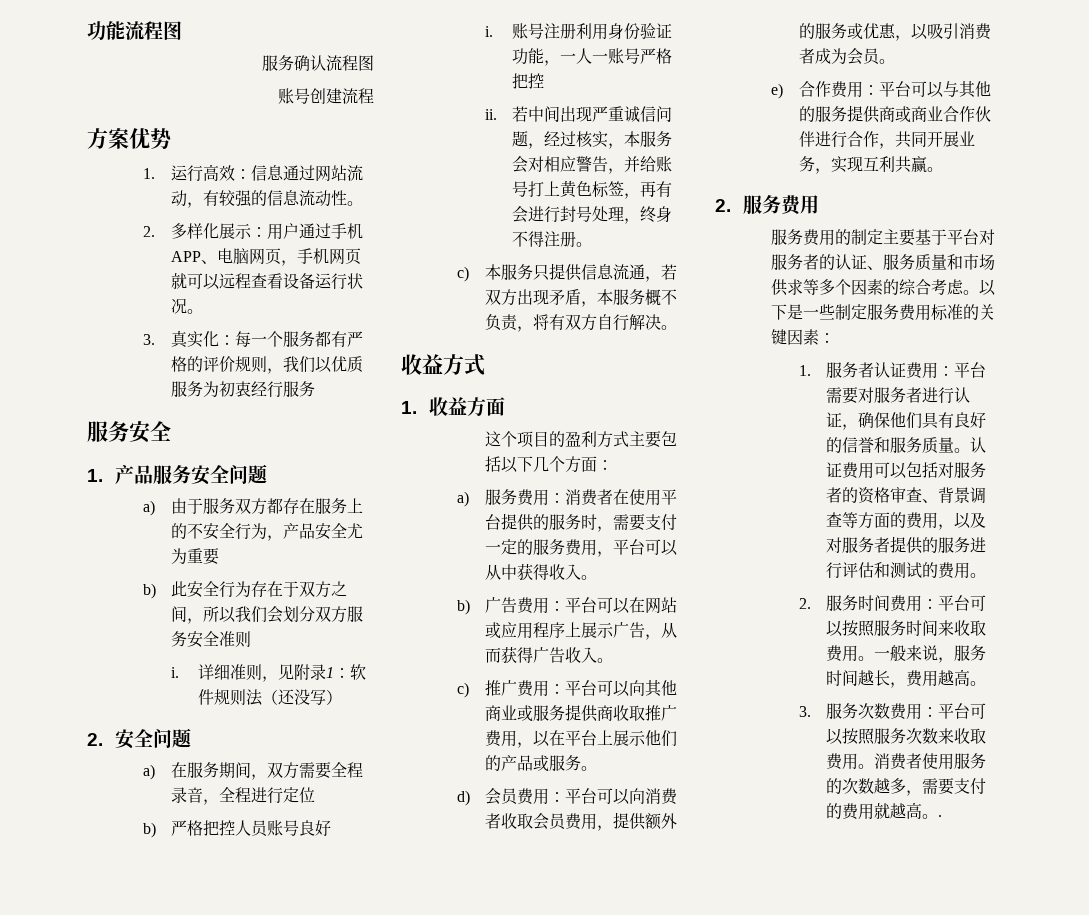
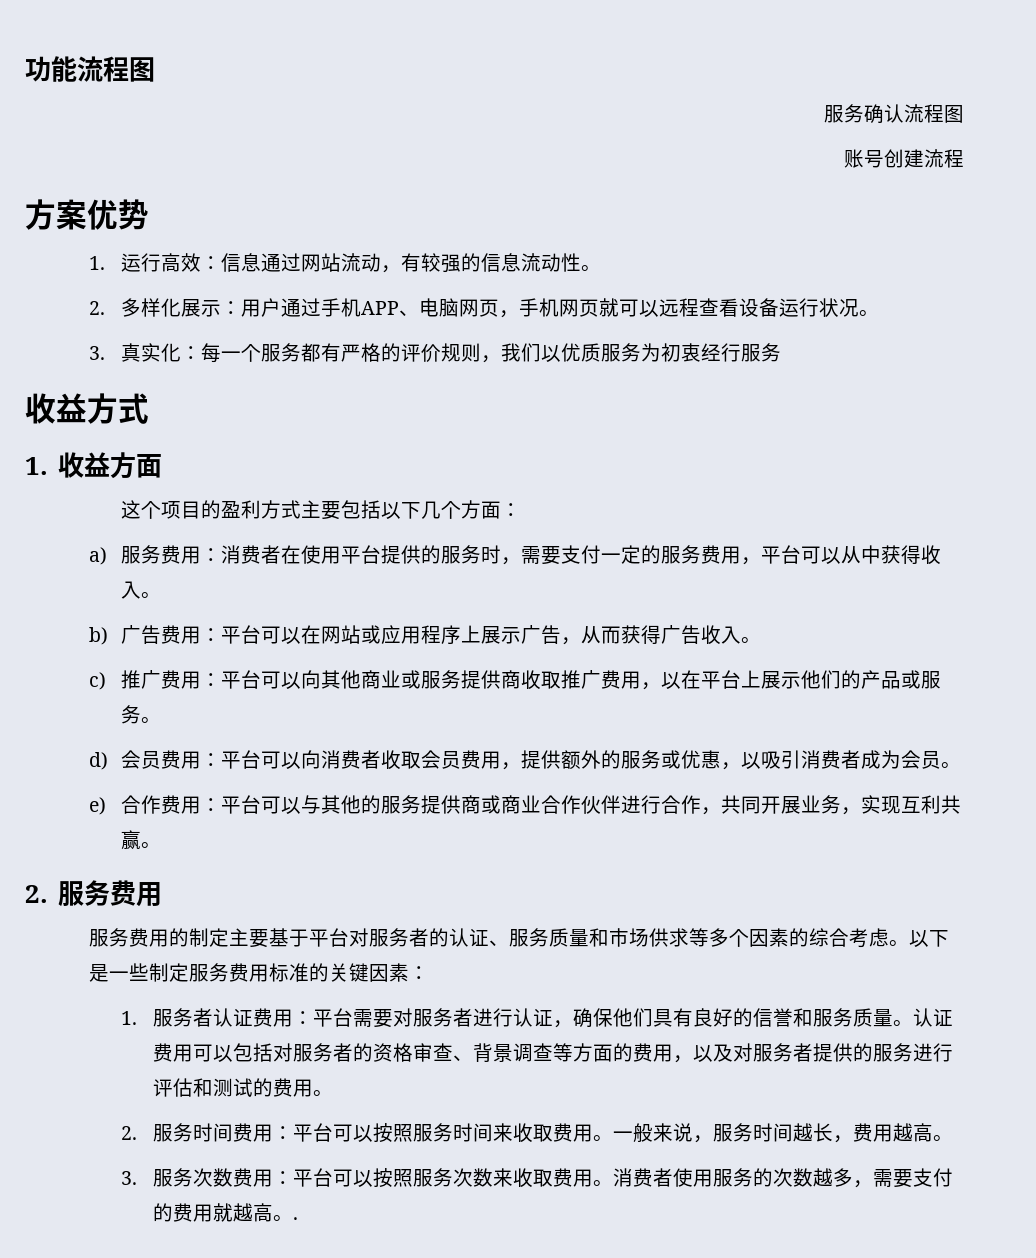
  3.真实化：每一个服务都有严格的评价规则，我们以优质服务为初衷经行服务
- 服务安全
- 1.产品服务安全问题
- a)由于服务双方都存在服务上的不安全行为，产品安全尤为重要
- b)此安全行为存在于双方之间，所以我们会划分双方服务安全准则
- i.详细准则，见附录1：软件规则法（还没写）
- 2.安全问题
- a)在服务期间，双方需要全程录音，全程进行定位
- b)严格把控人员账号良好
- i.账号注册利用身份验证功能，一人一账号严格把控
- ii.若中间出现严重诚信问题，经过核实，本服务会对相应警告，并给账号打上黄色标签，再有会进行封号处理，终身不得注册。
- c)本服务只提供信息流通，若双方出现矛盾，本服务概不负责，将有双方自行解决。

